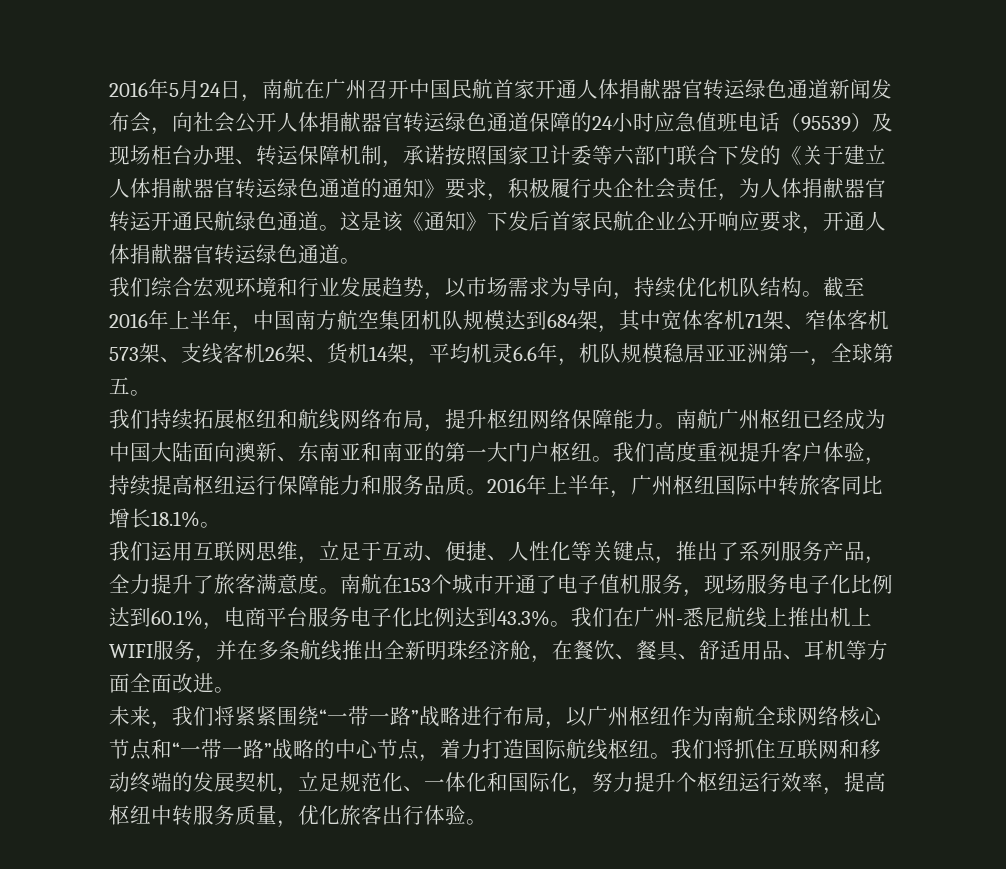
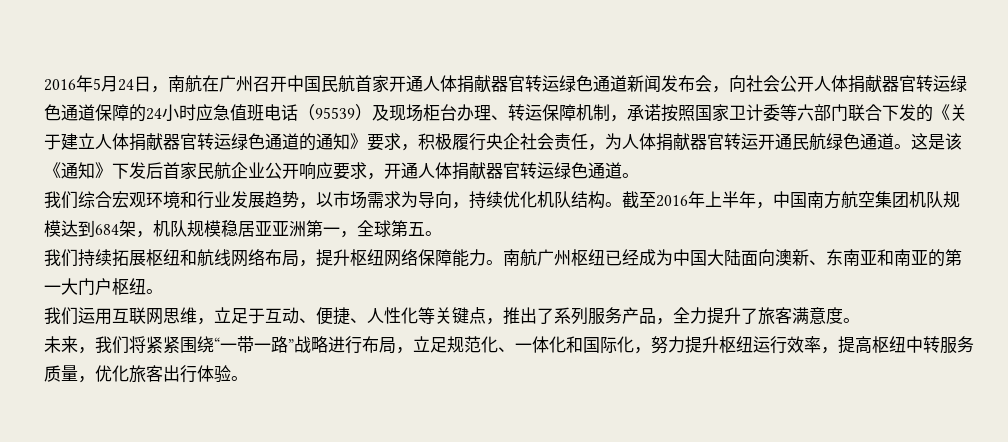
- 截至2016年上半年，中国南方航空集团机队规模达到684架，其中宽体客机71架、窄体客机573架、支线客机26架、货机14架，平均机灵6.6年，机队规模稳居亚亚洲第一，全球第五。
+ 截至2016年上半年，中国南方航空集团机队规模达到684架，机队规模稳居亚亚洲第一，全球第五。
- 我们高度重视提升客户体验，持续提高枢纽运行保障能力和服务品质。2016年上半年，广州枢纽国际中转旅客同比增长18.1%。
- 南航在153个城市开通了电子值机服务，现场服务电子化比例达到60.1%，电商平台服务电子化比例达到43.3%。我们在广州-悉尼航线上推出机上WIFI服务，并在多条航线推出全新明珠经济舱，在餐饮、餐具、舒适用品、耳机等方面全面改进。
- 未来，我们将紧紧围绕“一带一路”战略进行布局，以广州枢纽作为南航全球网络核心节点和“一带一路”战略的中心节点，着力打造国际航线枢纽。我们将抓住互联网和移动终端的发展契机，立足规范化、一体化和国际化，努力提升个枢纽运行效率，提高枢纽中转服务质量，优化旅客出行体验。
+ 未来，我们将紧紧围绕“一带一路”战略进行布局，立足规范化、一体化和国际化，努力提升枢纽运行效率，提高枢纽中转服务质量，优化旅客出行体验。

